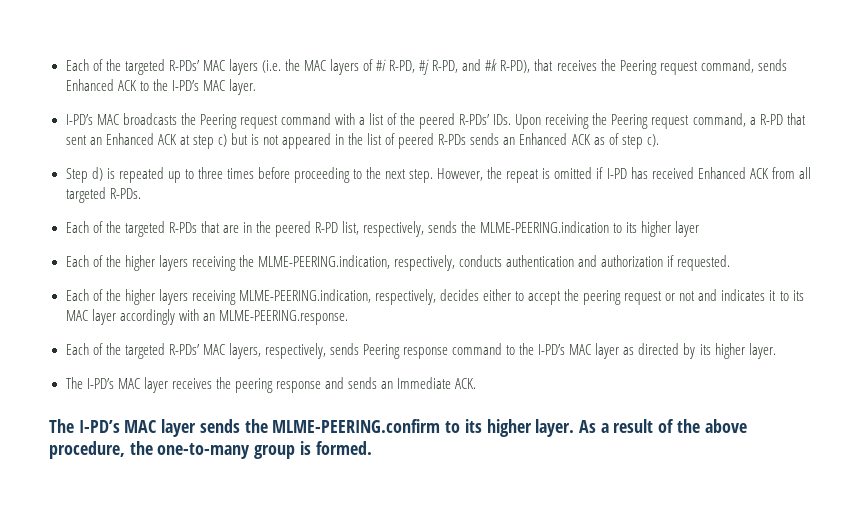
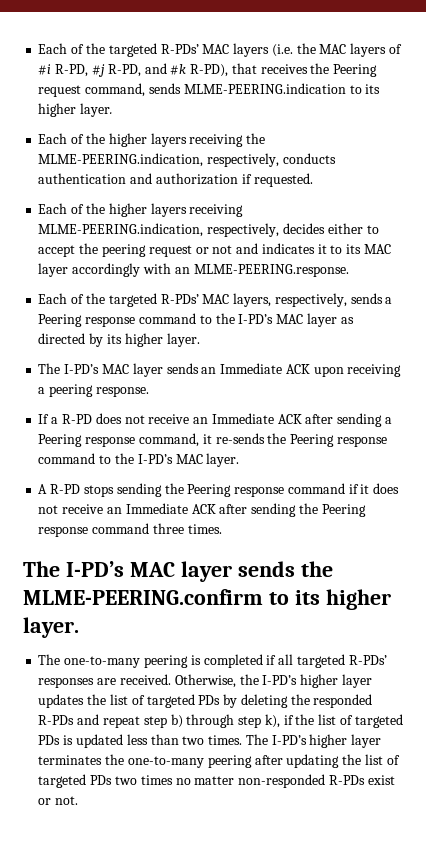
- Each of the targeted R-PDs’ MAC layers (i.e. the MAC layers of #i R-PD, #j R-PD, and #k R-PD), that receives the Peering request command, sends Enhanced ACK to the I-PD’s MAC layer.
- I-PD’s MAC broadcasts the Peering request command with a list of the peered R-PDs’ IDs. Upon receiving the Peering request command, a R-PD that sent an Enhanced ACK at step c) but is not appeared in the list of peered R-PDs sends an Enhanced ACK as of step c).
- Step d) is repeated up to three times before proceeding to the next step. However, the repeat is omitted if I-PD has received Enhanced ACK from all targeted R-PDs.
- Each of the targeted R-PDs that are in the peered R-PD list, respectively, sends the MLME-PEERING.indication to its higher layer
+ Each of the targeted R-PDs’ MAC layers (i.e. the MAC layers of #i R-PD, #j R-PD, and #k R-PD), that receives the Peering request command, sends MLME-PEERING.indication to its higher layer.
- Each of the targeted R-PDs’ MAC layers, respectively, sends Peering response command to the I-PD’s MAC layer as directed by its higher layer.
+ Each of the targeted R-PDs’ MAC layers, respectively, sends a Peering response command to the I-PD’s MAC layer as directed by its higher layer.
- The I-PD’s MAC layer receives the peering response and sends an Immediate ACK.
+ The I-PD’s MAC layer sends an Immediate ACK upon receiving a peering response.
+ If a R-PD does not receive an Immediate ACK after sending a Peering response command, it re-sends the Peering response command to the I-PD’s MAC layer.
+ A R-PD stops sending the Peering response command if it does not receive an Immediate ACK after sending the Peering response command three times.
- The I-PD’s MAC layer sends the MLME-PEERING.confirm to its higher layer. As a result of the above procedure, the one-to-many group is formed.
+ The I-PD’s MAC layer sends the MLME-PEERING.confirm to its higher layer.
+ The one-to-many peering is completed if all targeted R-PDs’ responses are received. Otherwise, the I-PD’s higher layer updates the list of targeted PDs by deleting the responded R-PDs and repeat step b) through step k), if the list of targeted PDs is updated less than two times. The I-PD’s higher layer terminates the one-to-many peering after updating the list of targeted PDs two times no matter non-responded R-PDs exist or not.

